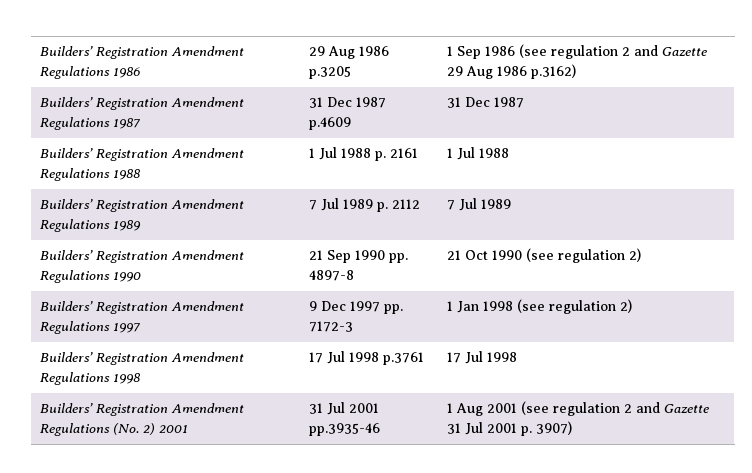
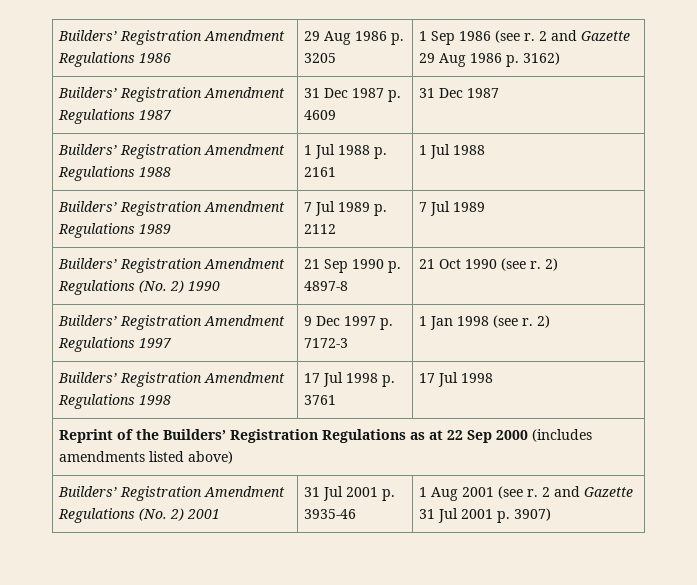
- Builders’ Registration Amendment Regulations 1986 | 29 Aug 1986 p.3205 | 1 Sep 1986 (see regulation 2 and Gazette 29 Aug 1986 p.3162)
+ Builders’ Registration Amendment Regulations 1986 | 29 Aug 1986 p. 3205 | 1 Sep 1986 (see r. 2 and Gazette 29 Aug 1986 p. 3162)
- Builders’ Registration Amendment Regulations 1987 | 31 Dec 1987 p.4609 | 31 Dec 1987
+ Builders’ Registration Amendment Regulations 1987 | 31 Dec 1987 p. 4609 | 31 Dec 1987
- Builders’ Registration Amendment Regulations 1990 | 21 Sep 1990 pp. 4897-8 | 21 Oct 1990 (see regulation 2)
+ Builders’ Registration Amendment Regulations (No. 2) 1990 | 21 Sep 1990 p. 4897-8 | 21 Oct 1990 (see r. 2)
- Builders’ Registration Amendment Regulations 1997 | 9 Dec 1997 pp. 7172-3 | 1 Jan 1998 (see regulation 2)
+ Builders’ Registration Amendment Regulations 1997 | 9 Dec 1997 p. 7172-3 | 1 Jan 1998 (see r. 2)
- Builders’ Registration Amendment Regulations 1998 | 17 Jul 1998 p.3761 | 17 Jul 1998
+ Builders’ Registration Amendment Regulations 1998 | 17 Jul 1998 p. 3761 | 17 Jul 1998
+ Reprint of the Builders’ Registration Regulations as at 22 Sep 2000 (includes amendments listed above)
- Builders’ Registration Amendment Regulations (No. 2) 2001 | 31 Jul 2001 pp.3935-46 | 1 Aug 2001 (see regulation 2 and Gazette 31 Jul 2001 p. 3907)
+ Builders’ Registration Amendment Regulations (No. 2) 2001 | 31 Jul 2001 p. 3935-46 | 1 Aug 2001 (see r. 2 and Gazette 31 Jul 2001 p. 3907)

